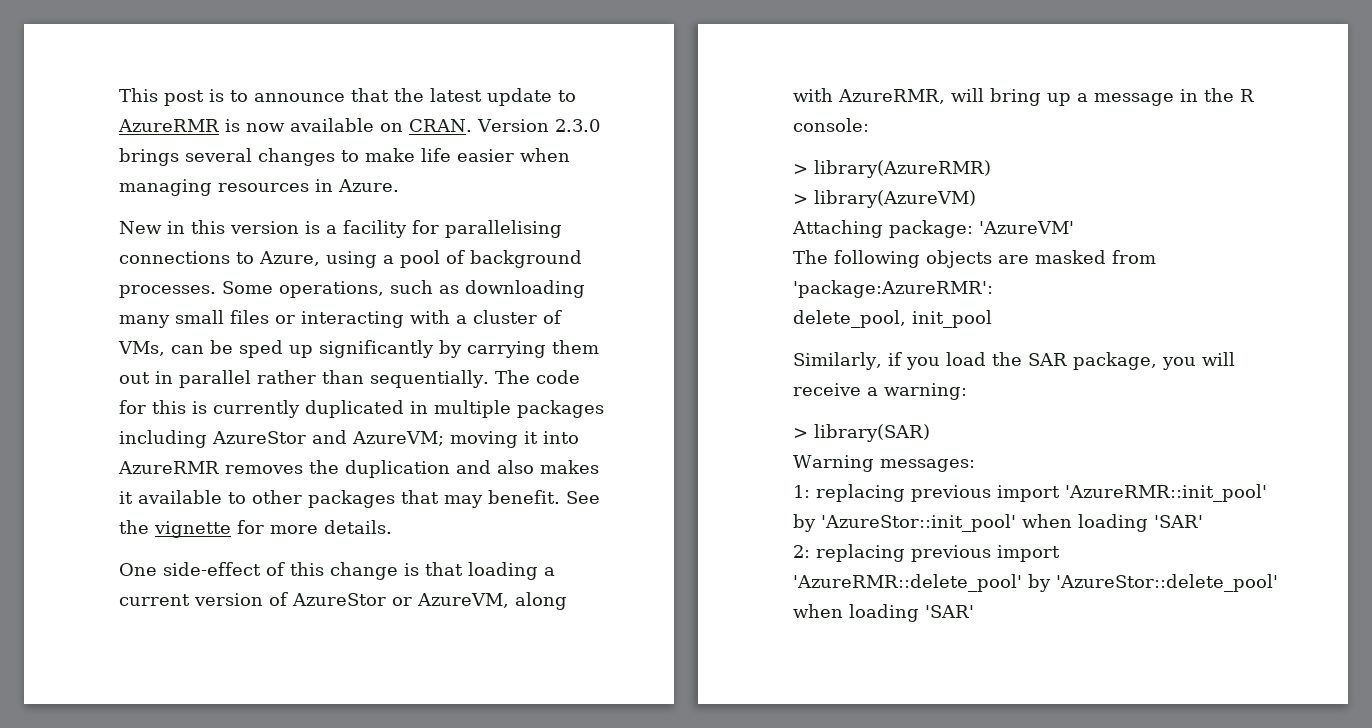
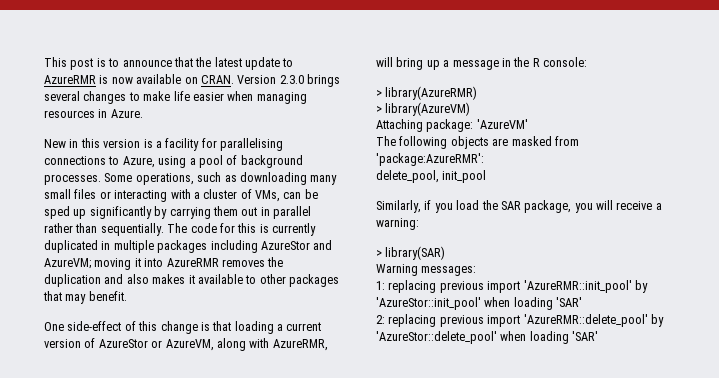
- See the vignette for more details.

